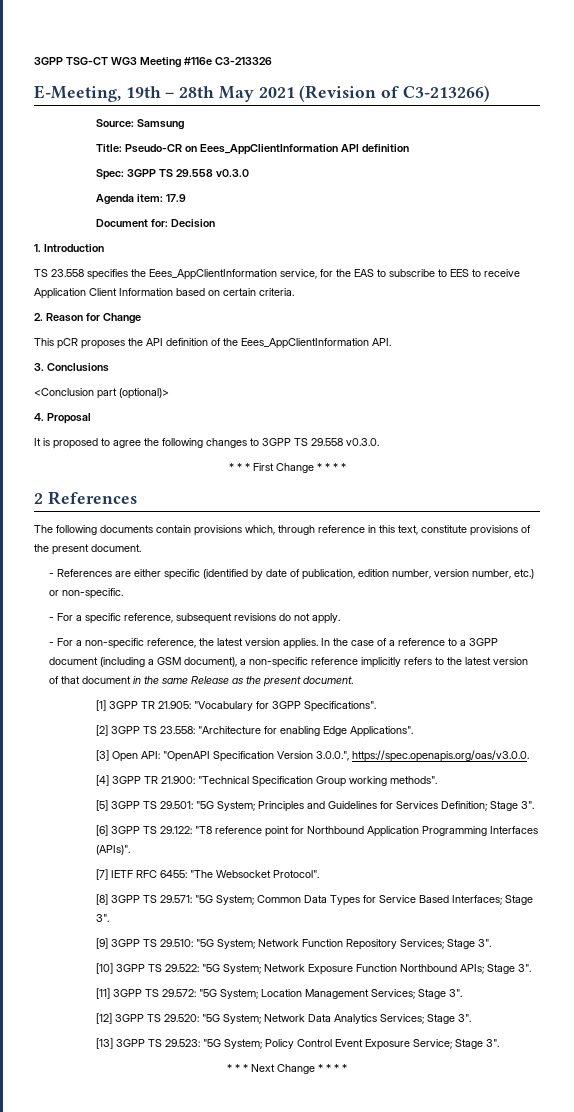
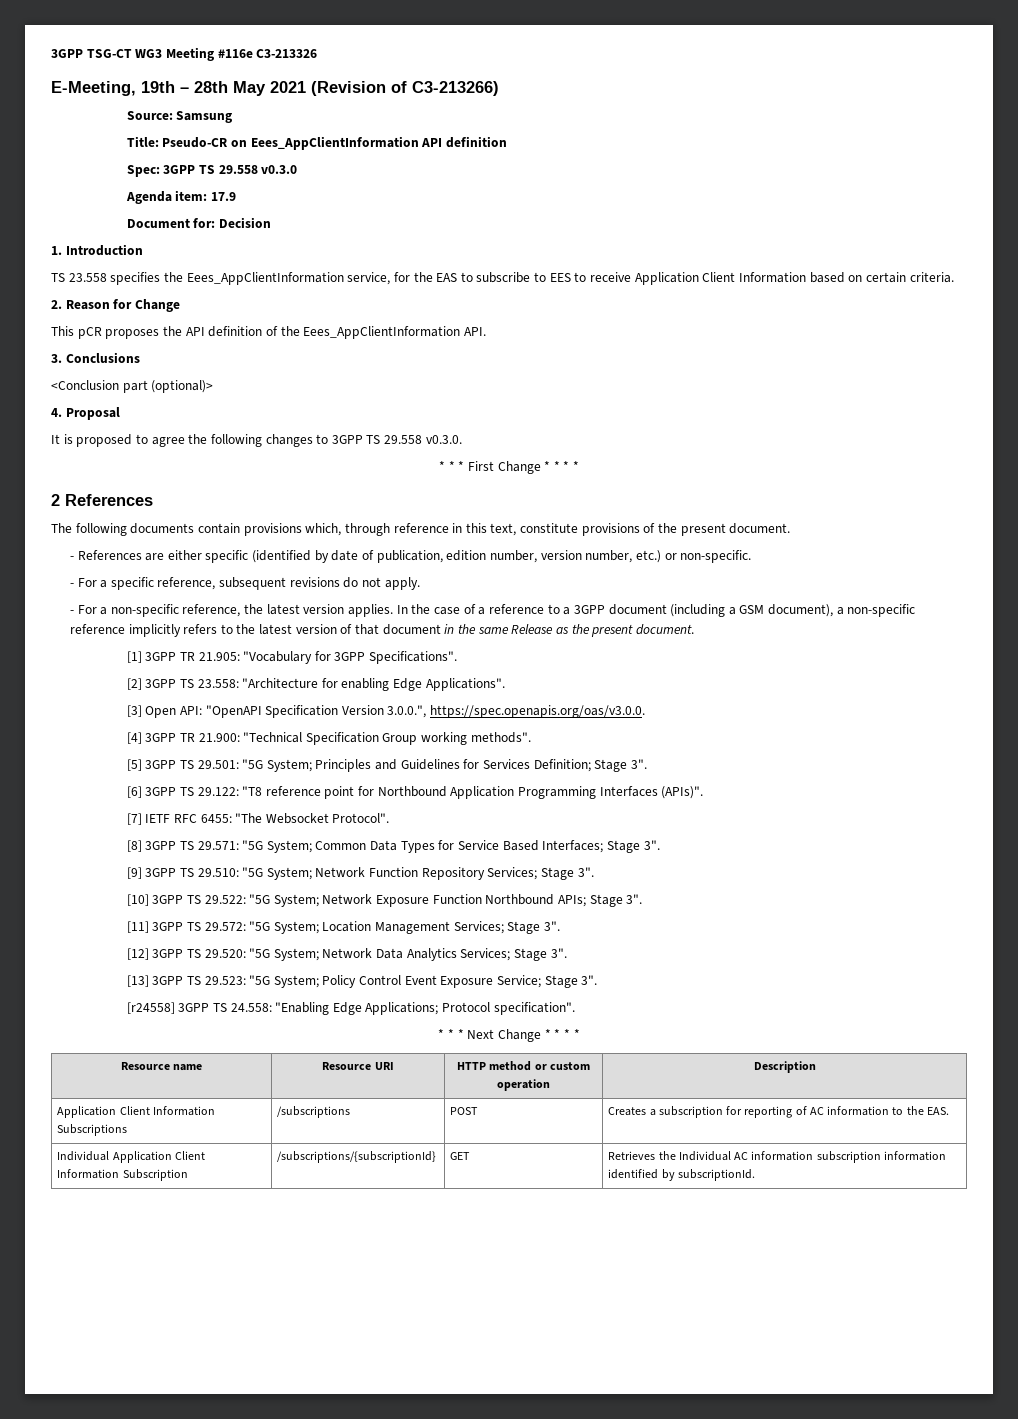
+ [r24558] 3GPP TS 24.558: "Enabling Edge Applications; Protocol specification".
+ Resource name | Resource URI | HTTP method or custom operation | Description
+ Application Client Information Subscriptions | /subscriptions | POST | Creates a subscription for reporting of AC information to the EAS.
+ Individual Application Client Information Subscription | /subscriptions/{subscriptionId} | GET | Retrieves the Individual AC information subscription information identified by subscriptionId.

